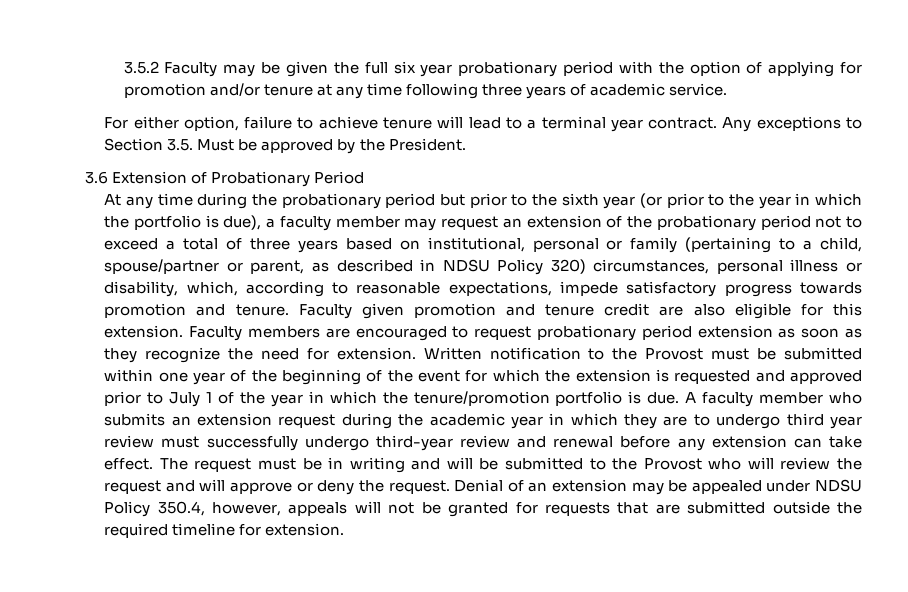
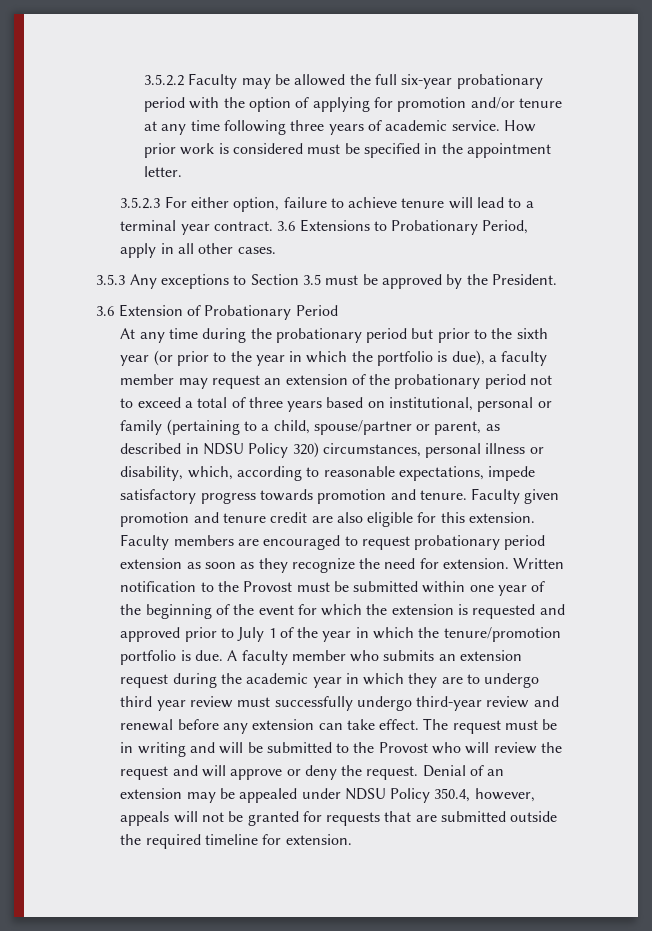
- 3.5.2 Faculty may be given the full six year probationary period with the option of applying for promotion and/or tenure at any time following three years of academic service.
- For either option, failure to achieve tenure will lead to a terminal year contract.
+ 3.5.2.2 Faculty may be allowed the full six-year probationary period with the option of applying for promotion and/or tenure at any time following three years of academic service. How prior work is considered must be specified in the appointment letter.
+ 3.5.2.3 For either option, failure to achieve tenure will lead to a terminal year contract.
- Any exceptions to Section 3.5. Must be approved by the President.
+ 3.6 Extensions to Probationary Period, apply in all other cases.
+ 3.5.3 Any exceptions to Section 3.5 must be approved by the President.

